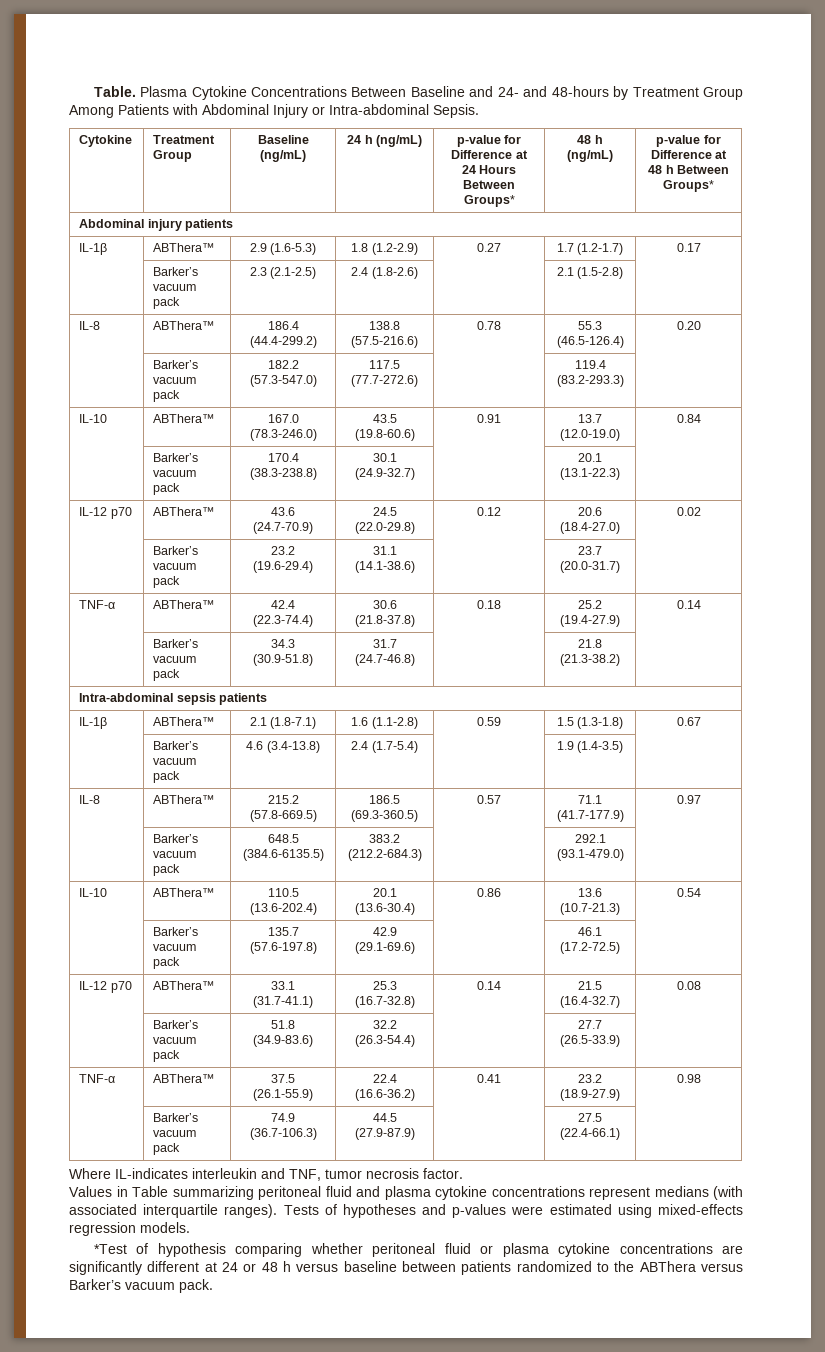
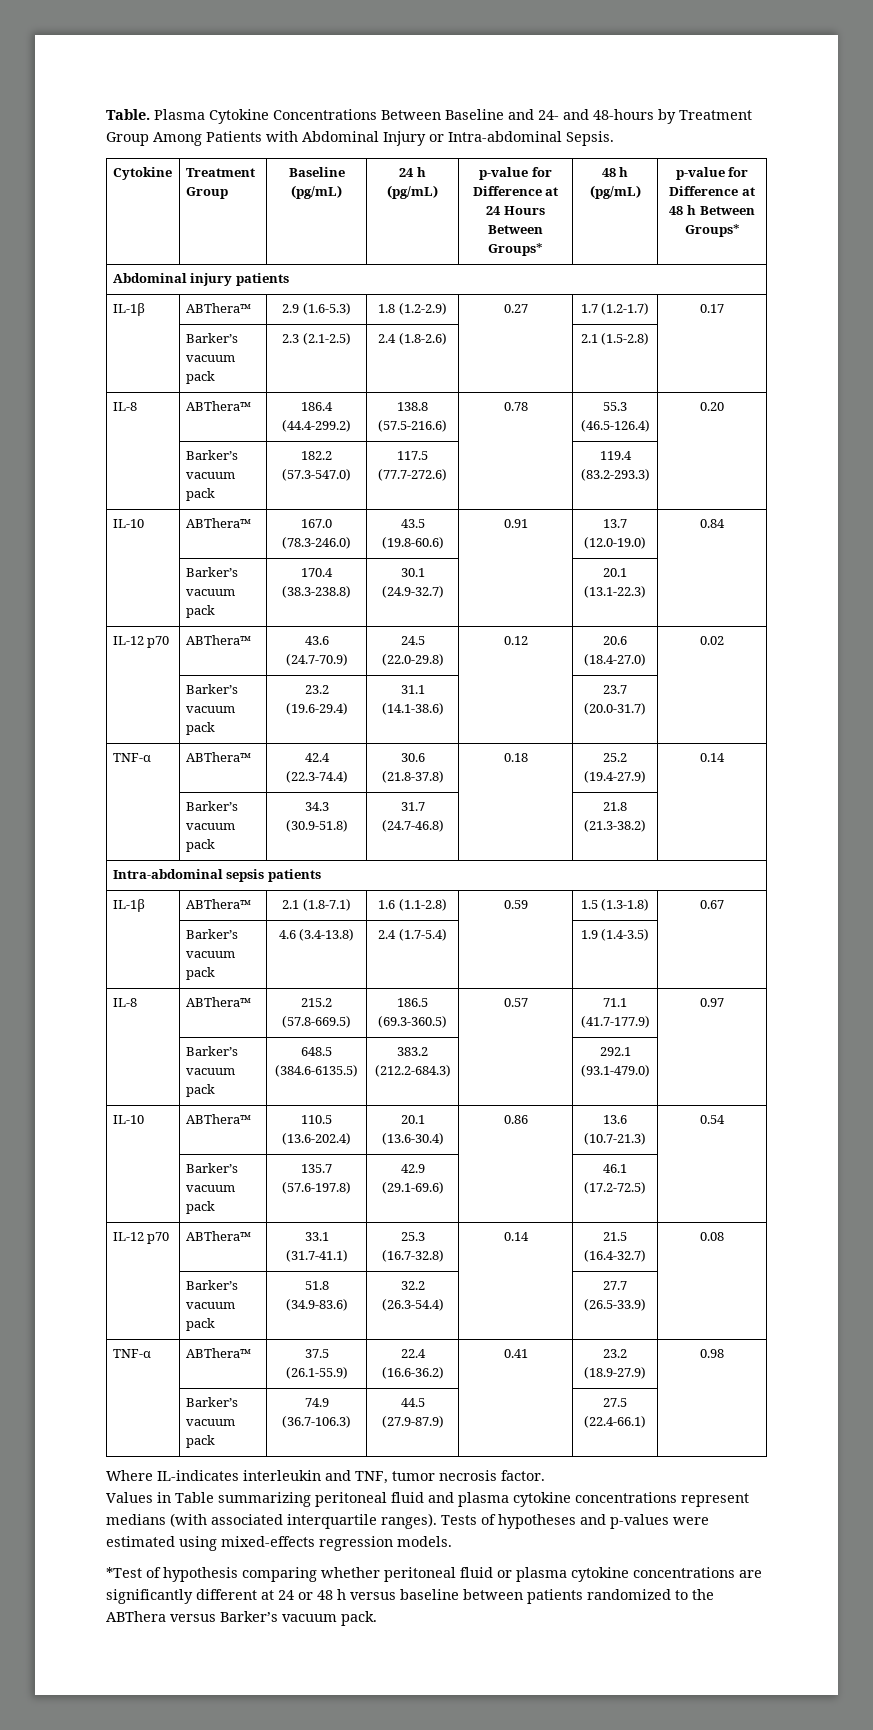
- Cytokine | Treatment Group | Baseline (ng/mL) | 24 h (ng/mL) | p-value for Difference at 24 Hours Between Groups* | 48 h (ng/mL) | p-value for Difference at 48 h Between Groups*
+ Cytokine | Treatment Group | Baseline (pg/mL) | 24 h (pg/mL) | p-value for Difference at 24 Hours Between Groups* | 48 h (pg/mL) | p-value for Difference at 48 h Between Groups*

